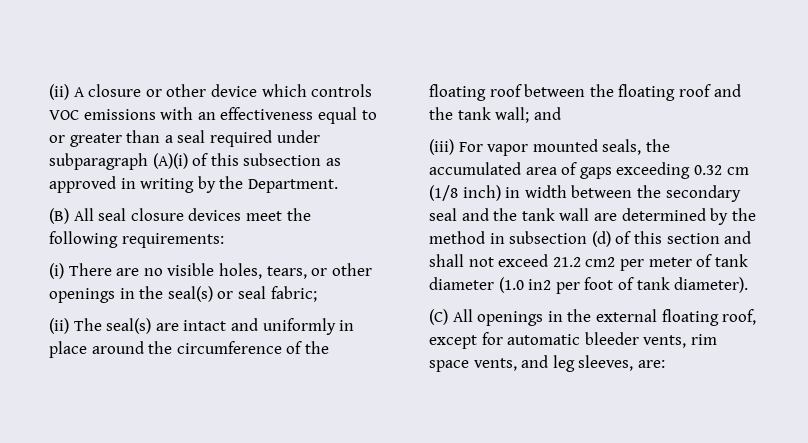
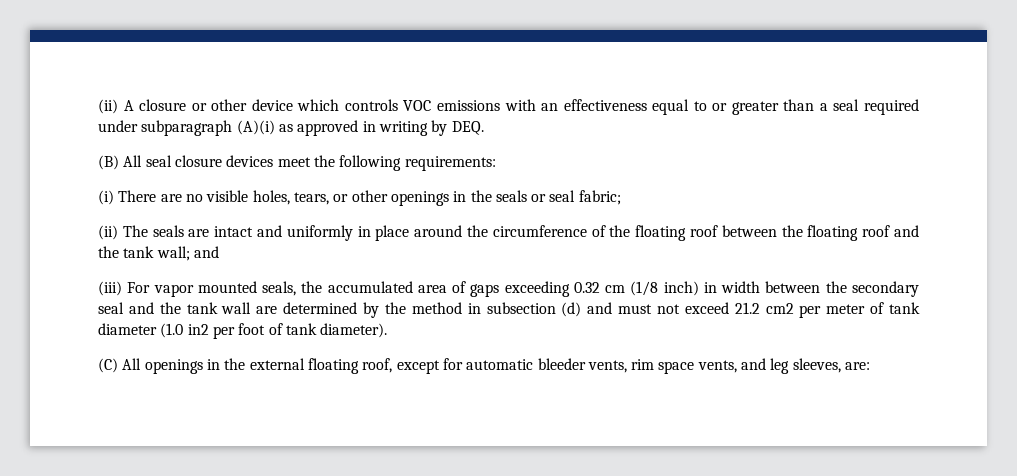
- (ii) A closure or other device which controls VOC emissions with an effectiveness equal to or greater than a seal required under subparagraph (A)(i) of this subsection as approved in writing by the Department.
+ (ii) A closure or other device which controls VOC emissions with an effectiveness equal to or greater than a seal required under subparagraph (A)(i) as approved in writing by DEQ.
- (i) There are no visible holes, tears, or other openings in the seal(s) or seal fabric;
+ (i) There are no visible holes, tears, or other openings in the seals or seal fabric;
- (ii) The seal(s) are intact and uniformly in place around the circumference of the floating roof between the floating roof and the tank wall; and
+ (ii) The seals are intact and uniformly in place around the circumference of the floating roof between the floating roof and the tank wall; and
- (iii) For vapor mounted seals, the accumulated area of gaps exceeding 0.32 cm (1/8 inch) in width between the secondary seal and the tank wall are determined by the method in subsection (d) of this section and shall not exceed 21.2 cm2 per meter of tank diameter (1.0 in2 per foot of tank diameter).
+ (iii) For vapor mounted seals, the accumulated area of gaps exceeding 0.32 cm (1/8 inch) in width between the secondary seal and the tank wall are determined by the method in subsection (d) and must not exceed 21.2 cm2 per meter of tank diameter (1.0 in2 per foot of tank diameter).

